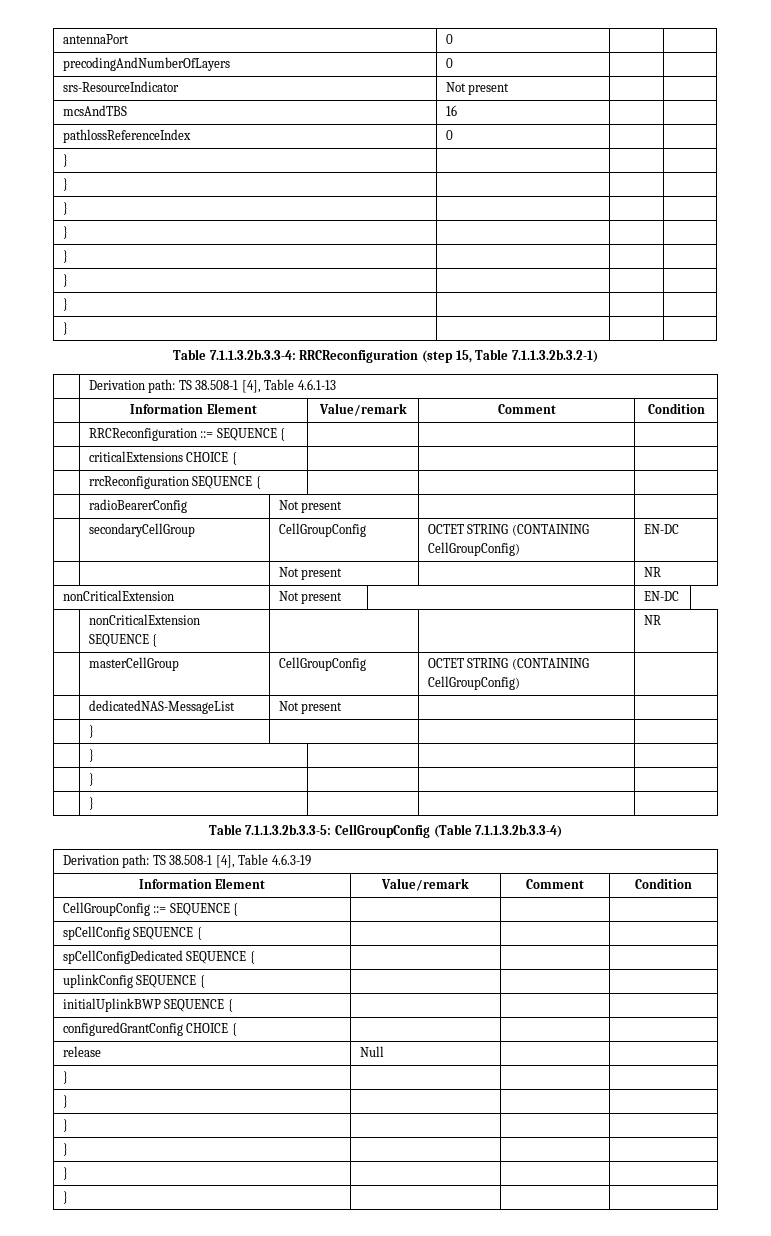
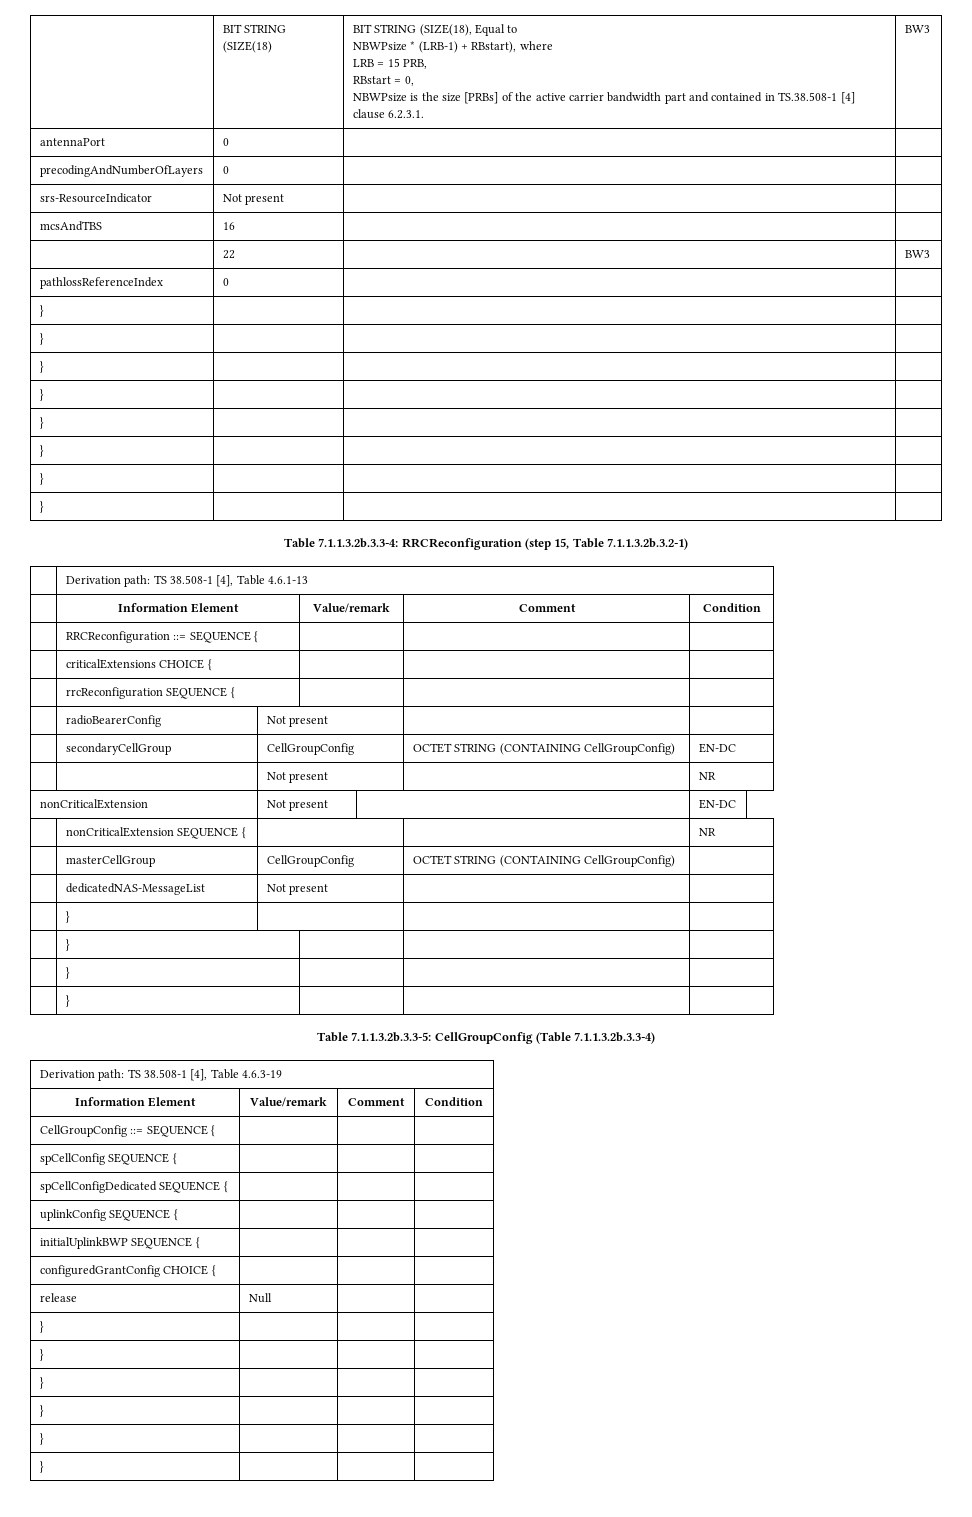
+ | BIT STRING (SIZE(18) | BIT STRING (SIZE(18), Equal to
+ NBWPsize * (LRB-1) + RBstart), where
+ LRB = 15 PRB,
+ RBstart = 0,
+ NBWPsize is the size [PRBs] of the active carrier bandwidth part and contained in TS.38.508-1 [4] clause 6.2.3.1. | BW3
+ | 22 | | BW3

